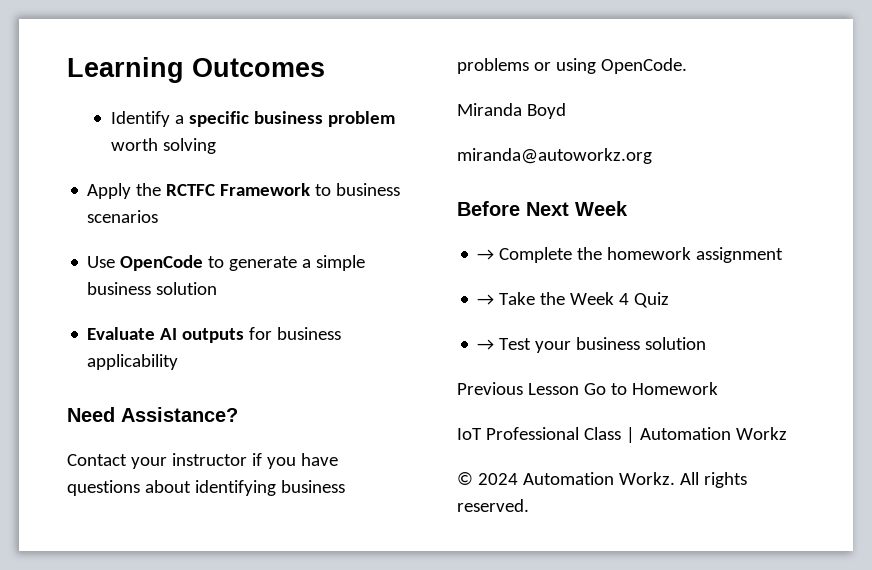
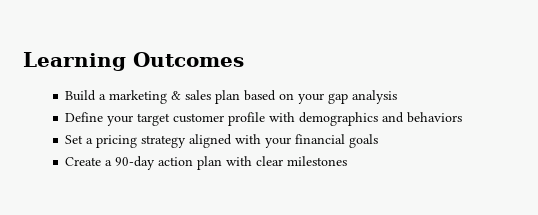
- Identify a specific business problem worth solving
- Apply the RCTFC Framework to business scenarios
- Use OpenCode to generate a simple business solution
- Evaluate AI outputs for business applicability
- Need Assistance?
- Contact your instructor if you have questions about identifying business problems or using OpenCode.
- Miranda Boyd
- miranda@autoworkz.org
- Before Next Week
- → Complete the homework assignment
- → Take the Week 4 Quiz
- → Test your business solution
- Previous Lesson Go to Homework
- IoT Professional Class | Automation Workz
- © 2024 Automation Workz. All rights reserved.
+ Build a marketing & sales plan based on your gap analysis
+ Define your target customer profile with demographics and behaviors
+ Set a pricing strategy aligned with your financial goals
+ Create a 90-day action plan with clear milestones

